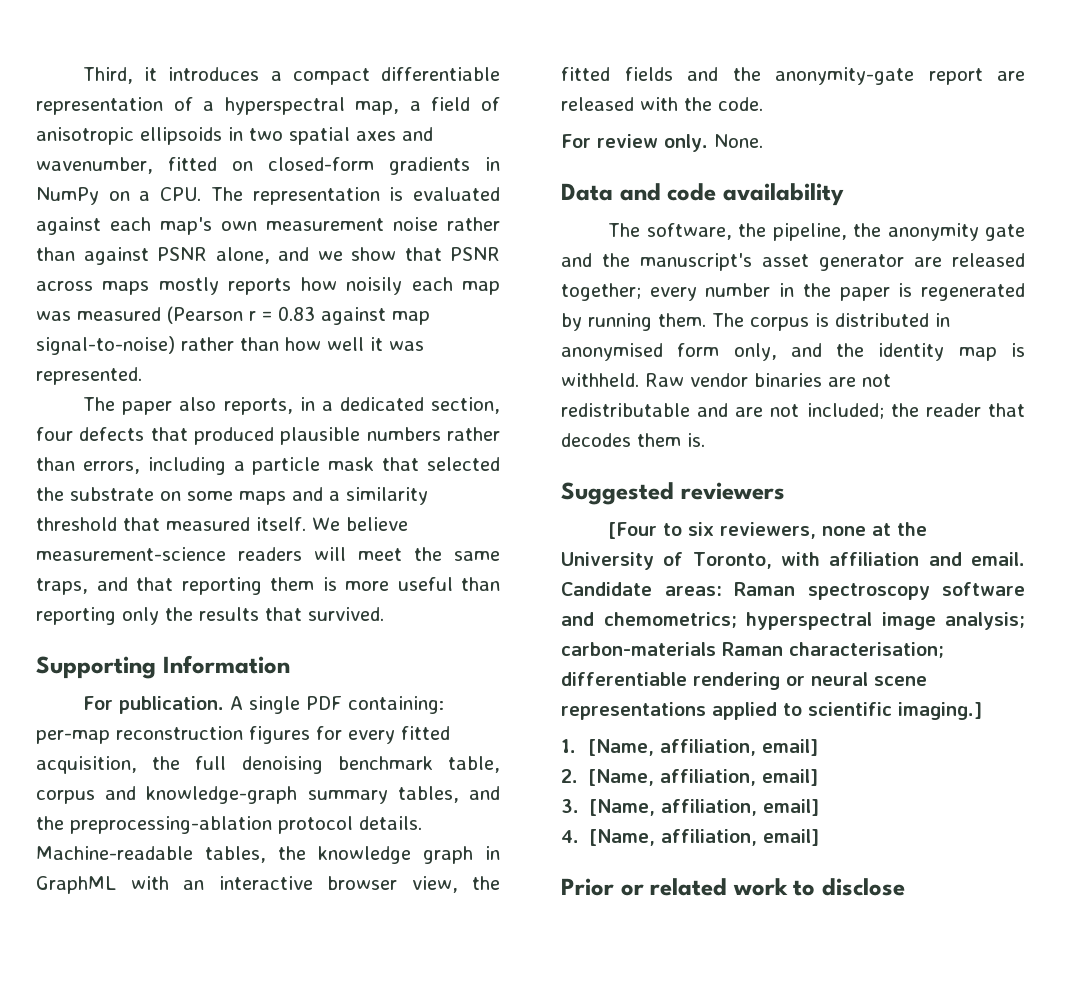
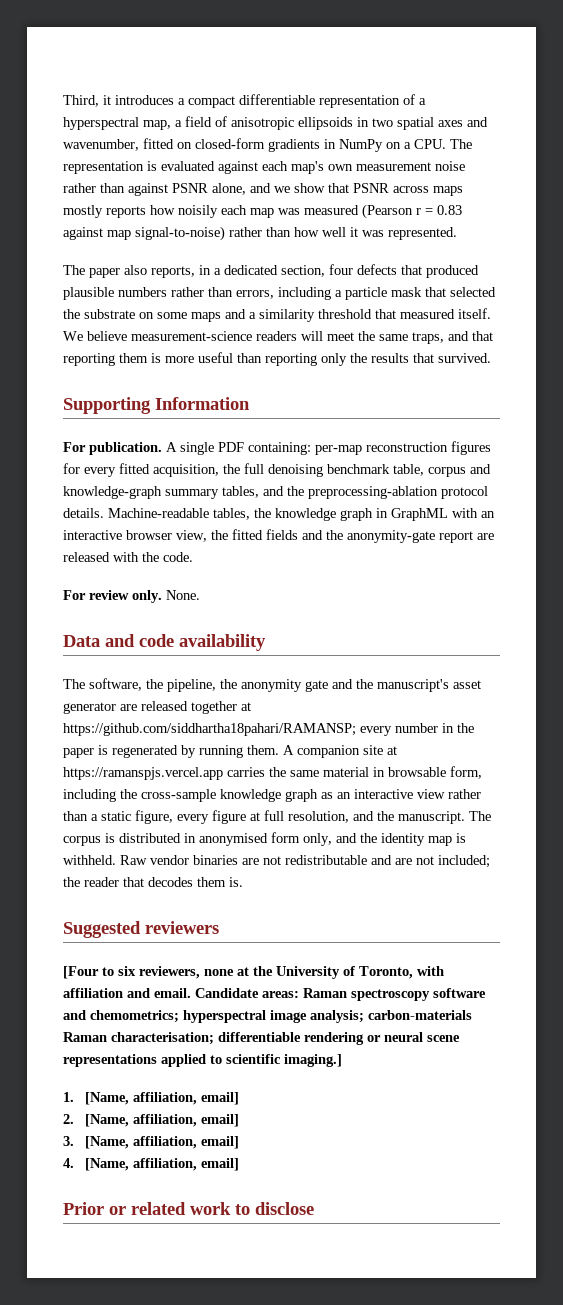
- The software, the pipeline, the anonymity gate and the manuscript's asset generator are released together; every number in the paper is regenerated by running them.
+ The software, the pipeline, the anonymity gate and the manuscript's asset generator are released together at https://github.com/siddhartha18pahari/RAMANSP; every number in the paper is regenerated by running them.
+ A companion site at https://ramanspjs.vercel.app carries the same material in browsable form, including the cross-sample knowledge graph as an interactive view rather than a static figure, every figure at full resolution, and the manuscript.

